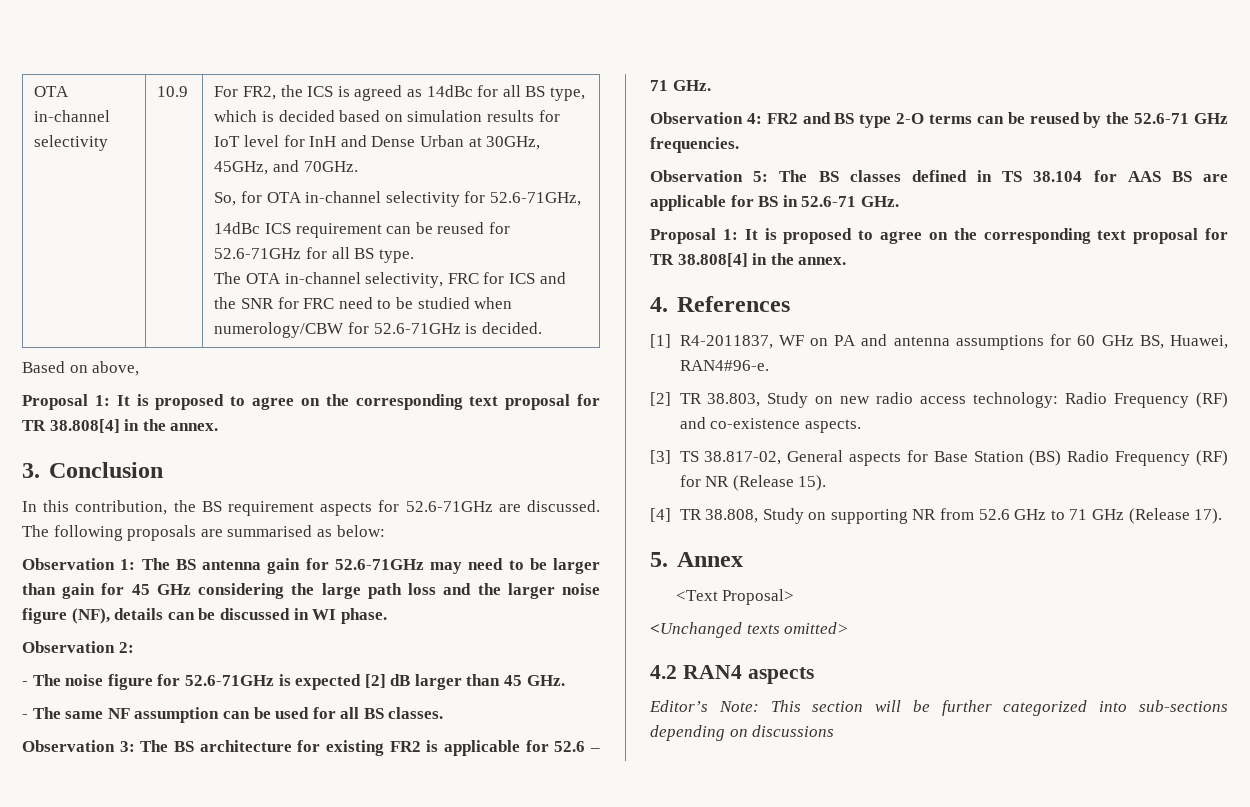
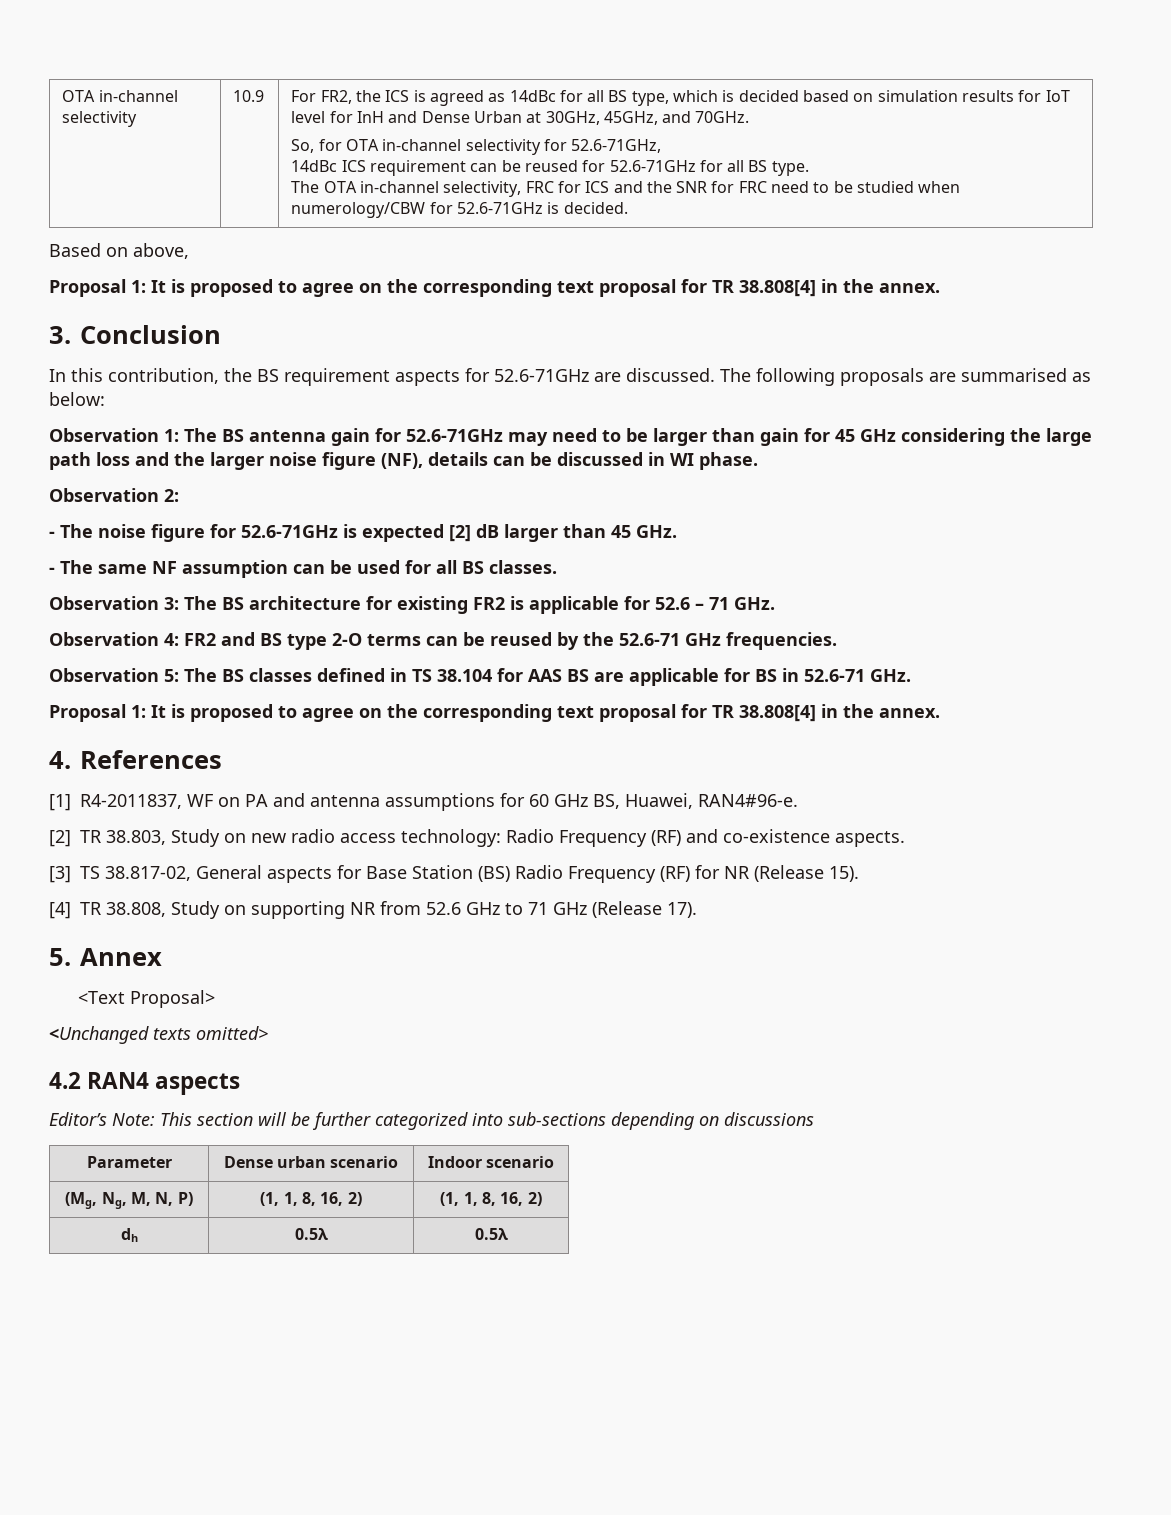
+ Parameter | Dense urban scenario | Indoor scenario
+ (Mg, Ng, M, N, P) | (1, 1, 8, 16, 2) | (1, 1, 8, 16, 2)
+ dh | 0.5λ | 0.5λ

